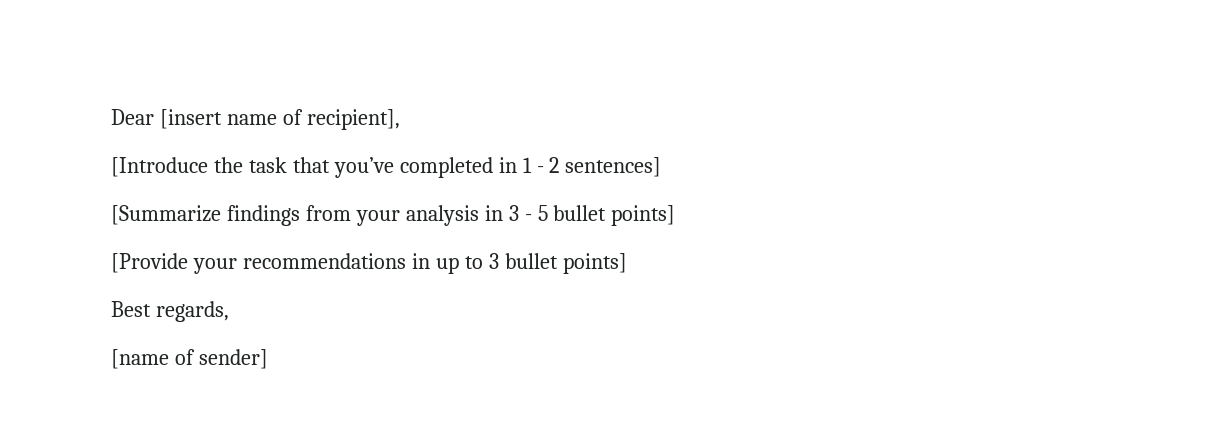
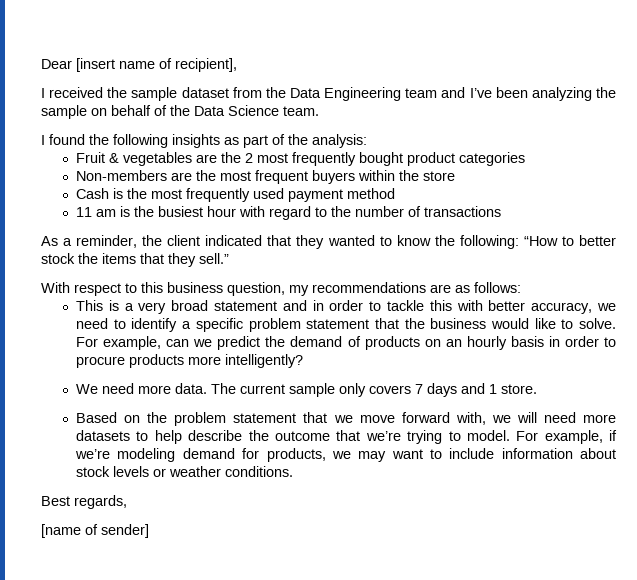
- [Introduce the task that you’ve completed in 1 - 2 sentences]
- [Summarize findings from your analysis in 3 - 5 bullet points]
- [Provide your recommendations in up to 3 bullet points]
+ I received the sample dataset from the Data Engineering team and I’ve been analyzing the sample on behalf of the Data Science team.
+ I found the following insights as part of the analysis:
+ Fruit & vegetables are the 2 most frequently bought product categories
+ Non-members are the most frequent buyers within the store
+ Cash is the most frequently used payment method
+ 11 am is the busiest hour with regard to the number of transactions
+ As a reminder, the client indicated that they wanted to know the following: “How to better stock the items that they sell.”
+ With respect to this business question, my recommendations are as follows:
+ This is a very broad statement and in order to tackle this with better accuracy, we need to identify a specific problem statement that the business would like to solve. For example, can we predict the demand of products on an hourly basis in order to procure products more intelligently?
+ We need more data. The current sample only covers 7 days and 1 store.
+ Based on the problem statement that we move forward with, we will need more datasets to help describe the outcome that we’re trying to model. For example, if we’re modeling demand for products, we may want to include information about stock levels or weather conditions.

